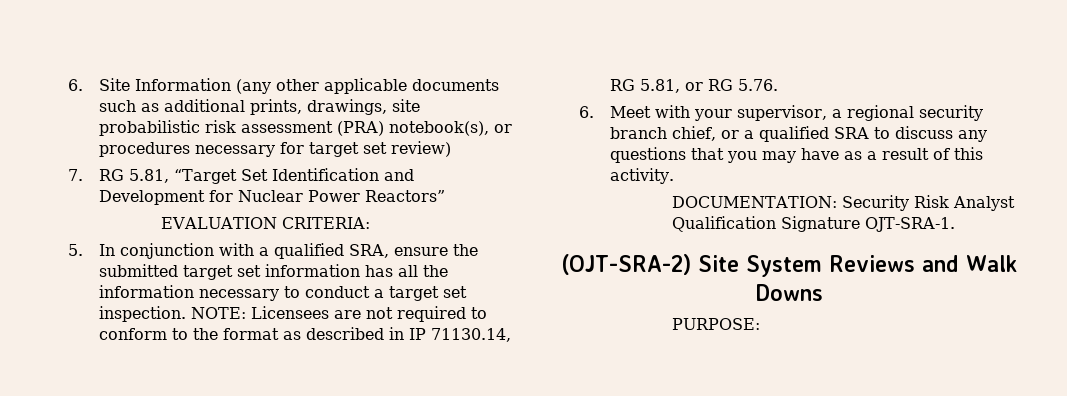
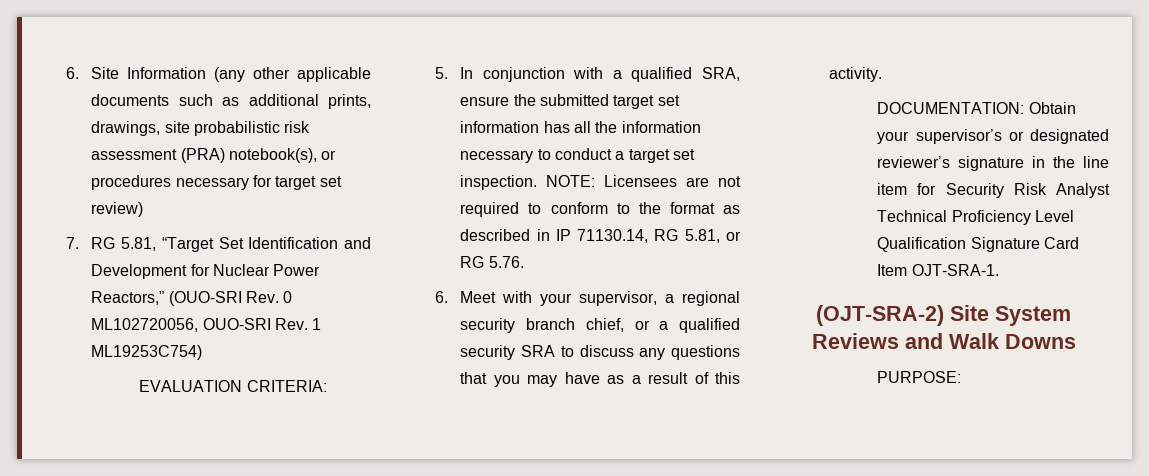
- 7. RG 5.81, “Target Set Identification and Development for Nuclear Power Reactors”
+ 7. RG 5.81, “Target Set Identification and Development for Nuclear Power Reactors,” (OUO-SRI Rev. 0 ML102720056, OUO-SRI Rev. 1 ML19253C754)
- 6. Meet with your supervisor, a regional security branch chief, or a qualified SRA to discuss any questions that you may have as a result of this activity.
+ 6. Meet with your supervisor, a regional security branch chief, or a qualified security SRA to discuss any questions that you may have as a result of this activity.
- DOCUMENTATION: Security Risk Analyst Qualification Signature OJT-SRA-1.
+ DOCUMENTATION: Obtain your supervisor’s or designated reviewer’s signature in the line item for Security Risk Analyst Technical Proficiency Level Qualification Signature Card Item OJT-SRA-1.

